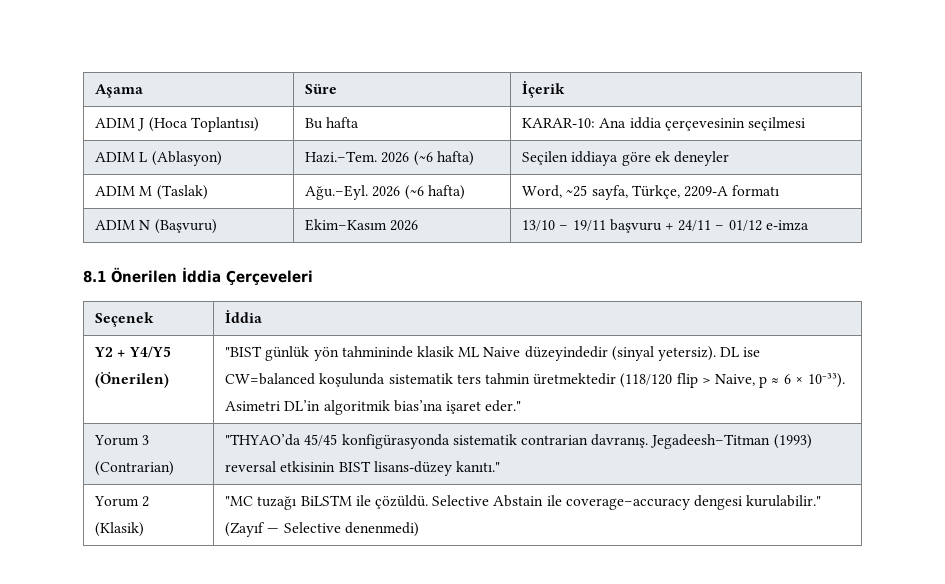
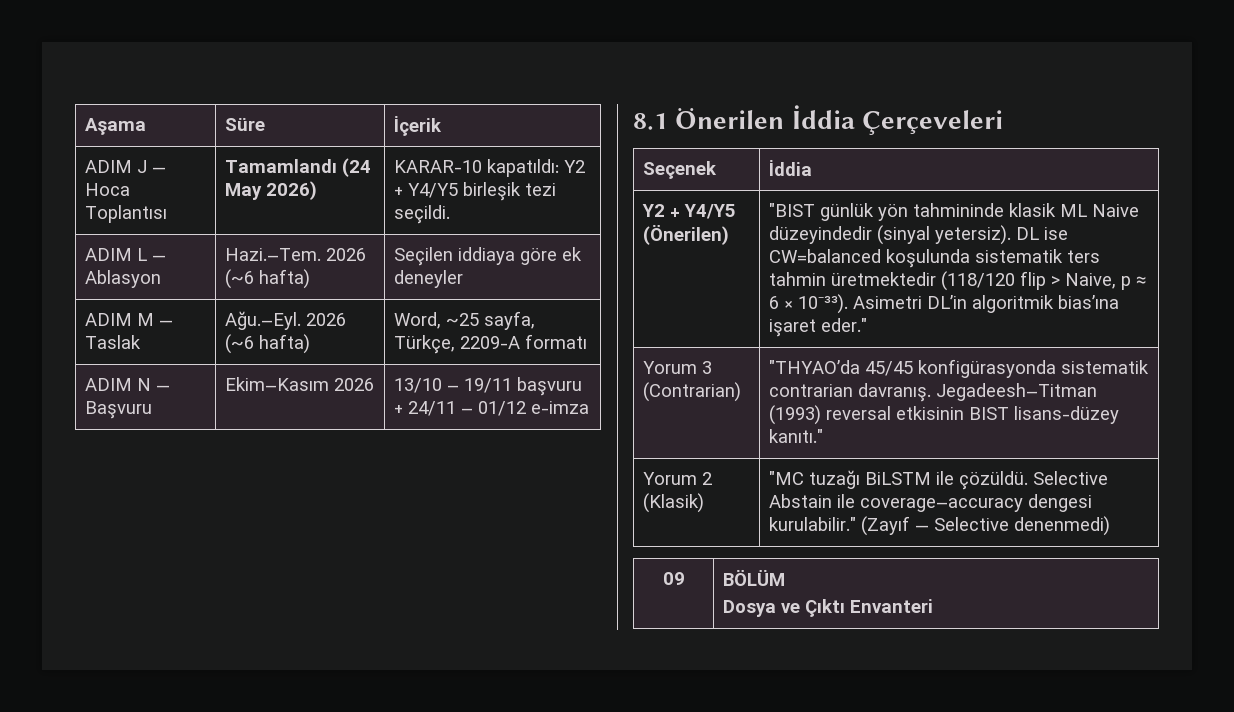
- ADIM J (Hoca Toplantısı) | Bu hafta | KARAR-10: Ana iddia çerçevesinin seçilmesi
+ ADIM J — Hoca Toplantısı | Tamamlandı (24 May 2026) | KARAR-10 kapatıldı: Y2 + Y4/Y5 birleşik tezi seçildi.
- ADIM L (Ablasyon) | Hazi.–Tem. 2026 (~6 hafta) | Seçilen iddiaya göre ek deneyler
+ ADIM L — Ablasyon | Hazi.–Tem. 2026 (~6 hafta) | Seçilen iddiaya göre ek deneyler
- ADIM M (Taslak) | Ağu.–Eyl. 2026 (~6 hafta) | Word, ~25 sayfa, Türkçe, 2209-A formatı
+ ADIM M — Taslak | Ağu.–Eyl. 2026 (~6 hafta) | Word, ~25 sayfa, Türkçe, 2209-A formatı
- ADIM N (Başvuru) | Ekim–Kasım 2026 | 13/10 – 19/11 başvuru + 24/11 – 01/12 e-imza
+ ADIM N — Başvuru | Ekim–Kasım 2026 | 13/10 – 19/11 başvuru + 24/11 – 01/12 e-imza
+ 09 | BÖLÜM
+ Dosya ve Çıktı Envanteri

